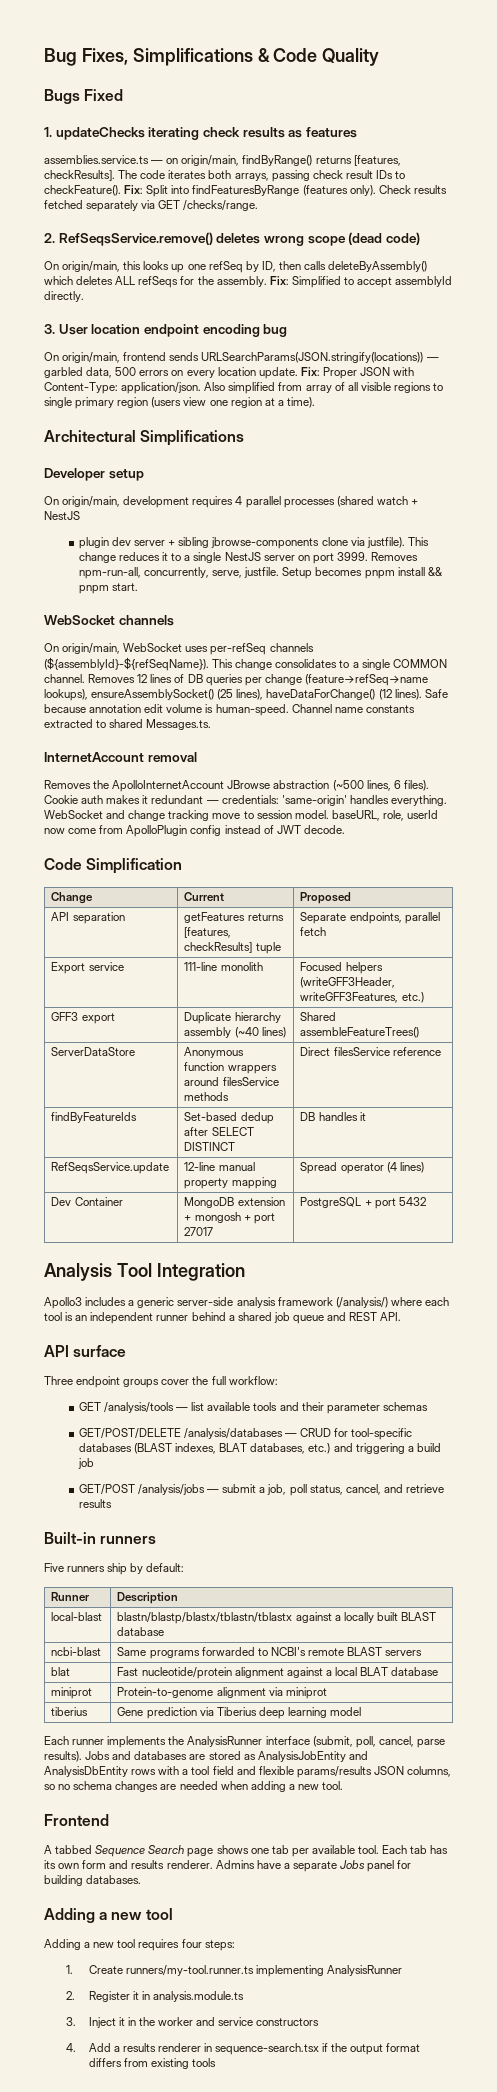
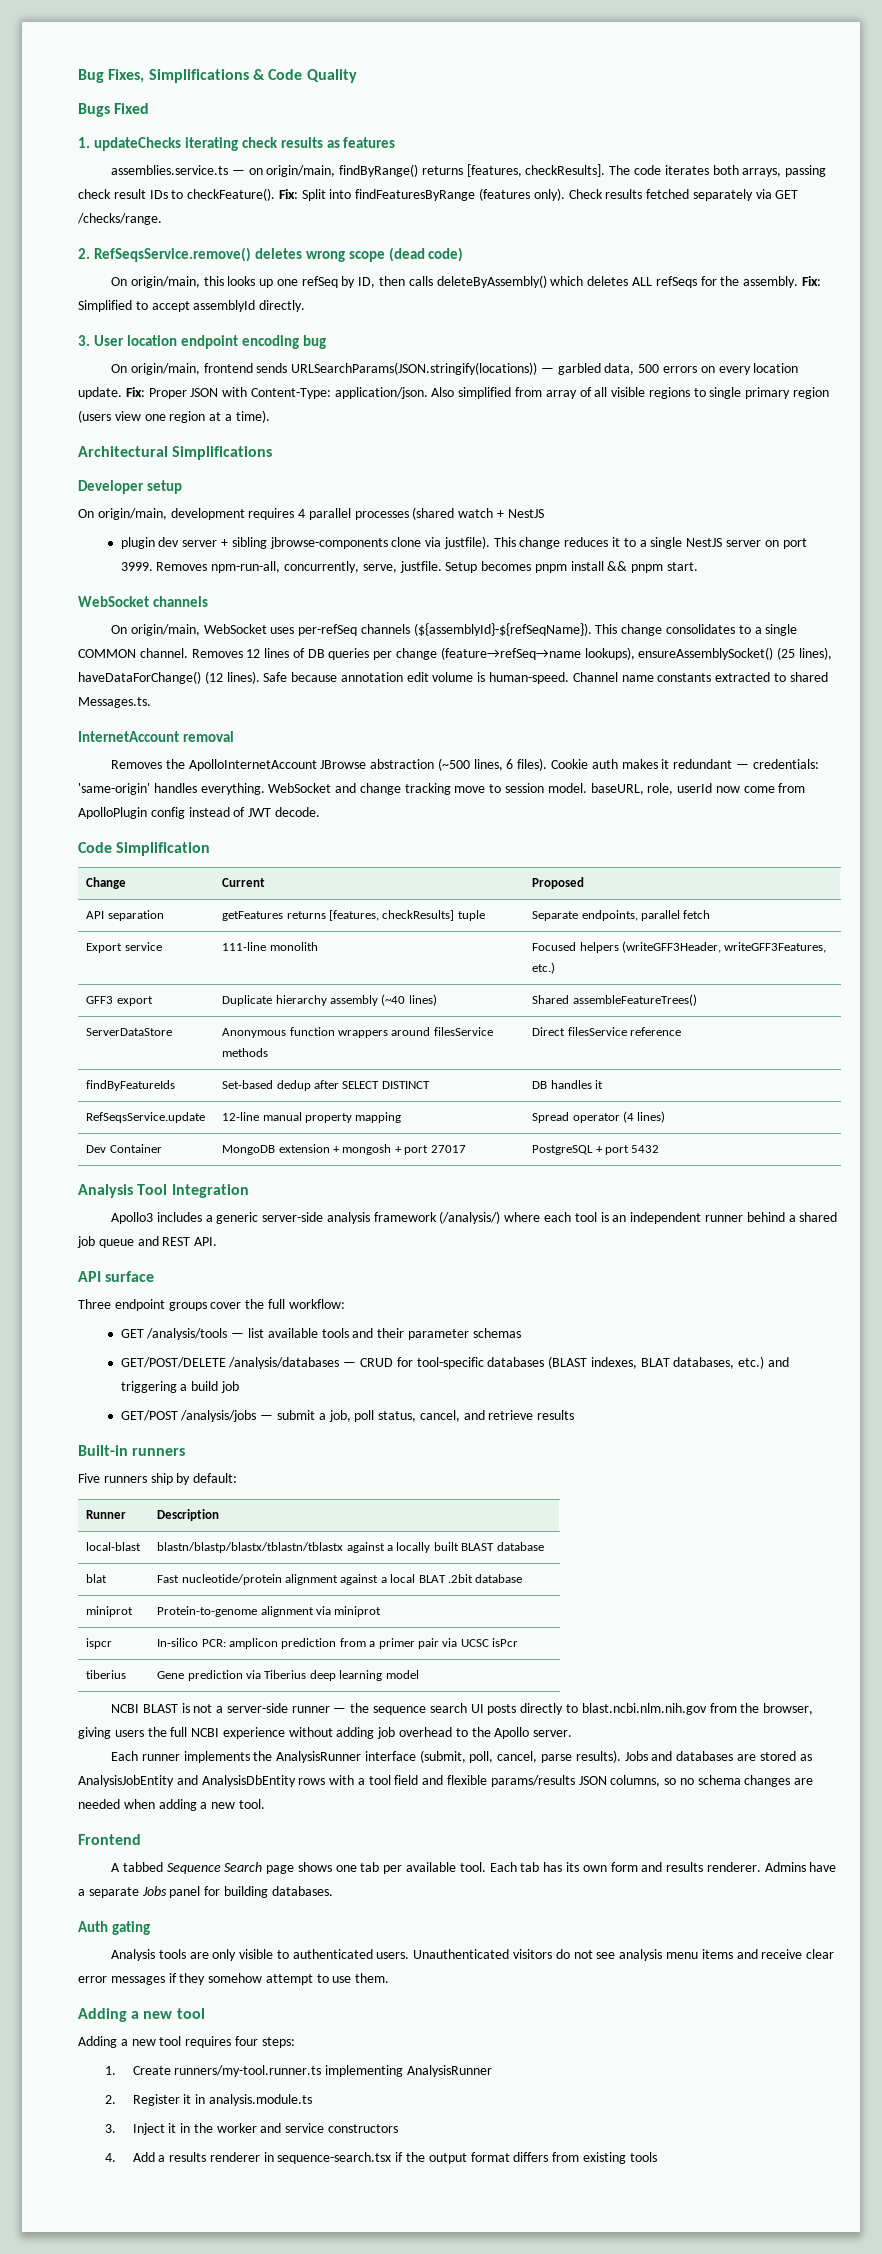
- ncbi-blast | Same programs forwarded to NCBI's remote BLAST servers
- blat | Fast nucleotide/protein alignment against a local BLAT database
+ blat | Fast nucleotide/protein alignment against a local BLAT .2bit database
+ ispcr | In-silico PCR: amplicon prediction from a primer pair via UCSC isPcr
+ NCBI BLAST is not a server-side runner — the sequence search UI posts directly to blast.ncbi.nlm.nih.gov from the browser, giving users the full NCBI experience without adding job overhead to the Apollo server.
+ Auth gating
+ Analysis tools are only visible to authenticated users. Unauthenticated visitors do not see analysis menu items and receive clear error messages if they somehow attempt to use them.

